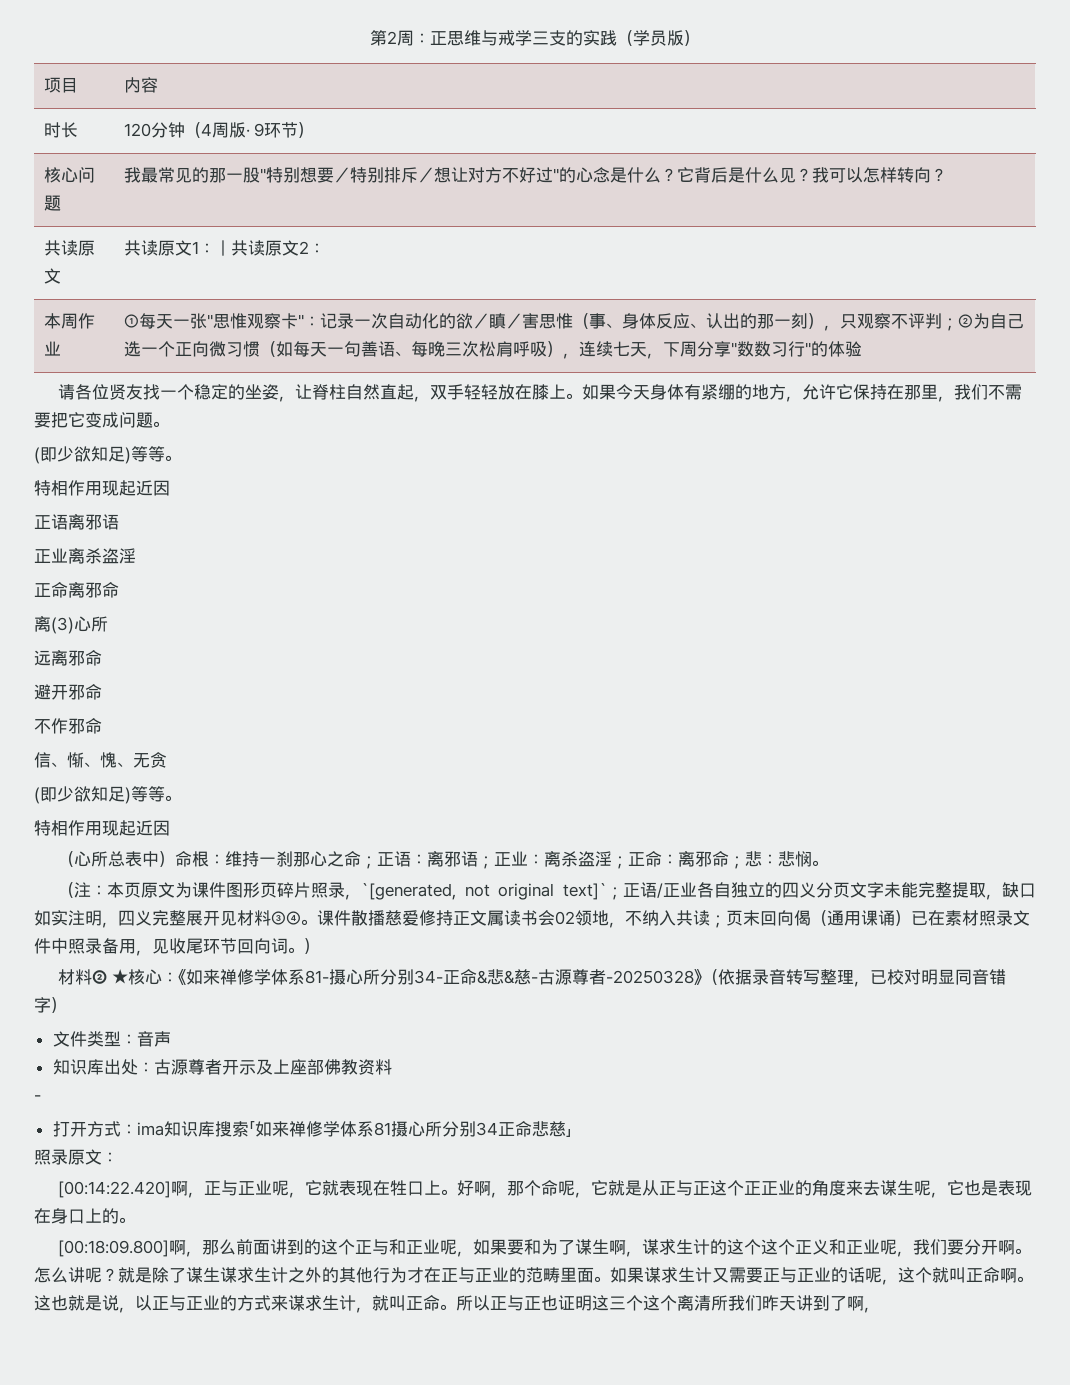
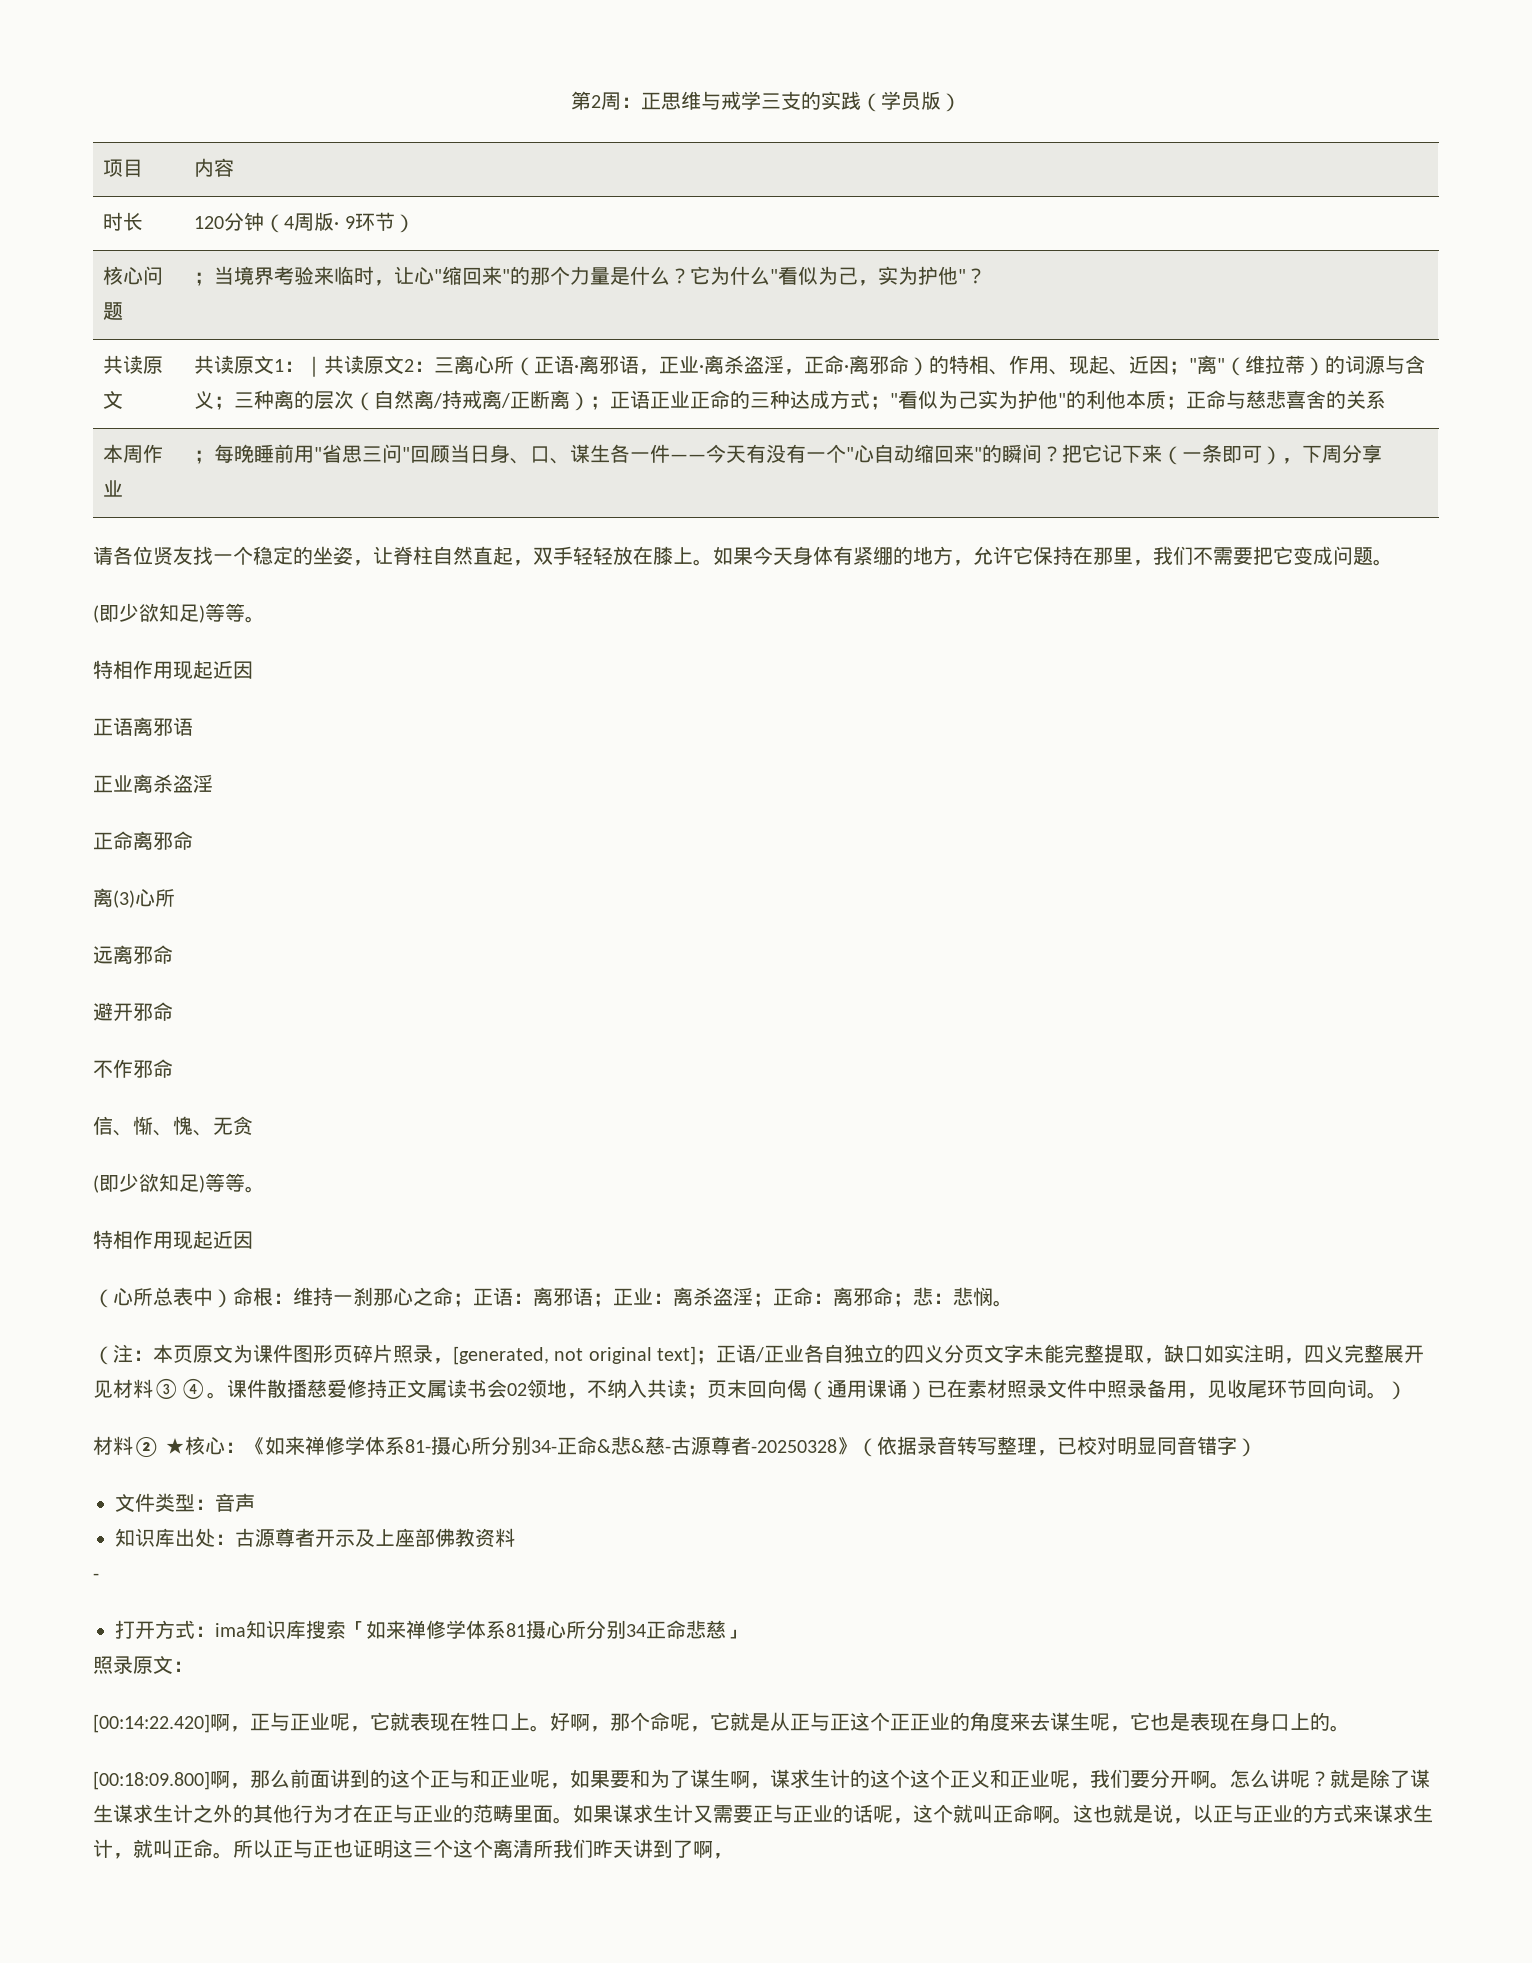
- 核心问题 | 我最常见的那一股"特别想要／特别排斥／想让对方不好过"的心念是什么？它背后是什么见？我可以怎样转向？
+ 核心问题 | ；当境界考验来临时，让心"缩回来"的那个力量是什么？它为什么"看似为己，实为护他"？
- 共读原文1：｜共读原文2：
- 本周作业 | ①每天一张"思惟观察卡"：记录一次自动化的欲／瞋／害思惟（事、身体反应、认出的那一刻），只观察不评判；②为自己选一个正向微习惯（如每天一句善语、每晚三次松肩呼吸），连续七天，下周分享"数数习行"的体验
+ 共读原文1：｜共读原文2：三离心所（正语·离邪语，正业·离杀盗淫，正命·离邪命）的特相、作用、现起、近因；"离"（维拉蒂）的词源与含义；三种离的层次（自然离/持戒离/正断离）；正语正业正命的三种达成方式；"看似为己实为护他"的利他本质；正命与慈悲喜舍的关系
+ 本周作业 | ；每晚睡前用"省思三问"回顾当日身、口、谋生各一件——今天有没有一个"心自动缩回来"的瞬间？把它记下来（一条即可），下周分享
- （注：本页原文为课件图形页碎片照录，`[generated, not original text]`；正语/正业各自独立的四义分页文字未能完整提取，缺口如实注明，四义完整展开见材料③④。
+ （注：本页原文为课件图形页碎片照录，[generated, not original text]；正语/正业各自独立的四义分页文字未能完整提取，缺口如实注明，四义完整展开见材料③④。

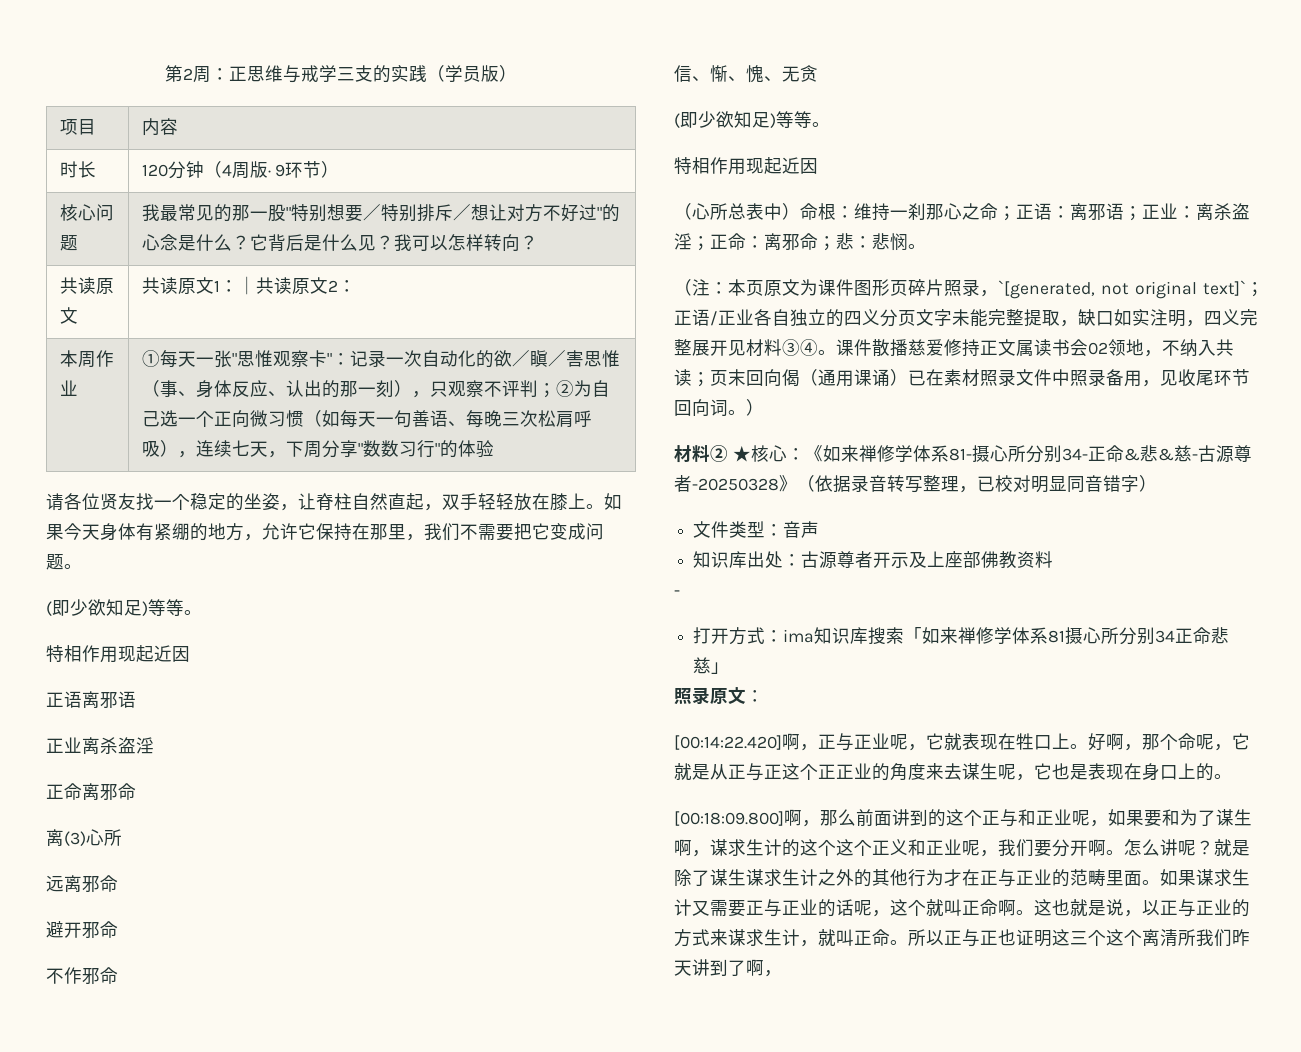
- 核心问题 | ；当境界考验来临时，让心"缩回来"的那个力量是什么？它为什么"看似为己，实为护他"？
+ 核心问题 | 我最常见的那一股"特别想要／特别排斥／想让对方不好过"的心念是什么？它背后是什么见？我可以怎样转向？
- 共读原文1：｜共读原文2：三离心所（正语·离邪语，正业·离杀盗淫，正命·离邪命）的特相、作用、现起、近因；"离"（维拉蒂）的词源与含义；三种离的层次（自然离/持戒离/正断离）；正语正业正命的三种达成方式；"看似为己实为护他"的利他本质；正命与慈悲喜舍的关系
- 本周作业 | ；每晚睡前用"省思三问"回顾当日身、口、谋生各一件——今天有没有一个"心自动缩回来"的瞬间？把它记下来（一条即可），下周分享
+ 共读原文1：｜共读原文2：
+ 本周作业 | ①每天一张"思惟观察卡"：记录一次自动化的欲／瞋／害思惟（事、身体反应、认出的那一刻），只观察不评判；②为自己选一个正向微习惯（如每天一句善语、每晚三次松肩呼吸），连续七天，下周分享"数数习行"的体验
- （注：本页原文为课件图形页碎片照录，[generated, not original text]；正语/正业各自独立的四义分页文字未能完整提取，缺口如实注明，四义完整展开见材料③④。
+ （注：本页原文为课件图形页碎片照录，`[generated, not original text]`；正语/正业各自独立的四义分页文字未能完整提取，缺口如实注明，四义完整展开见材料③④。

